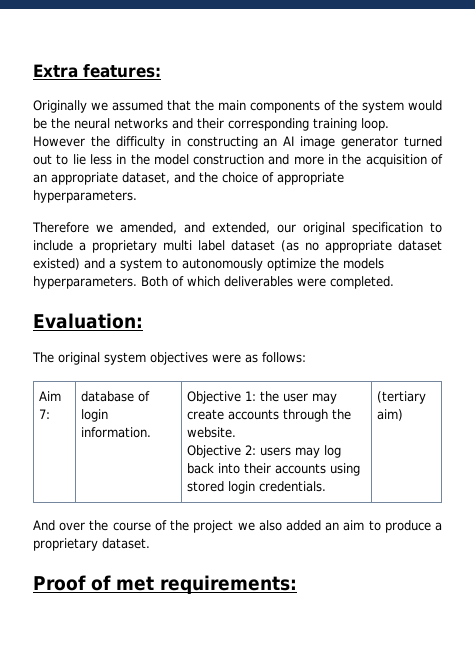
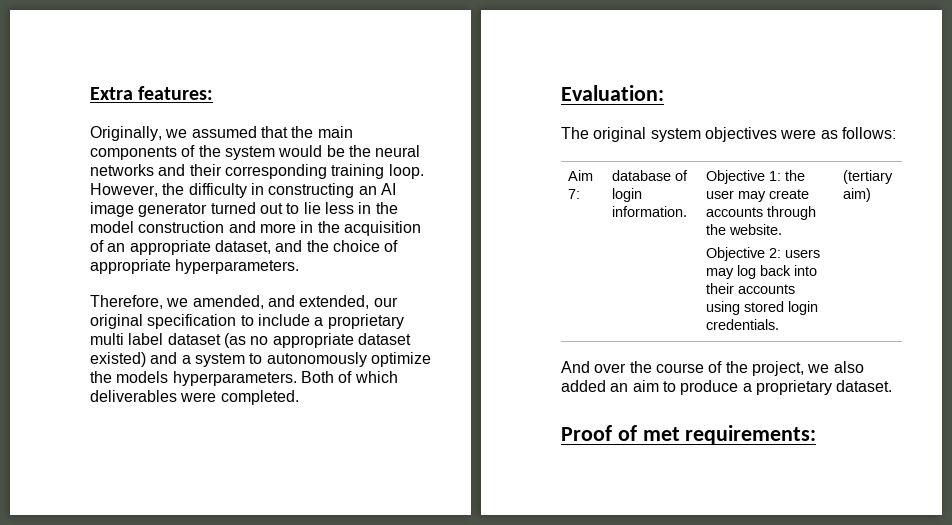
- Originally we assumed that the main components of the system would be the neural networks and their corresponding training loop.
+ Originally, we assumed that the main components of the system would be the neural networks and their corresponding training loop.
- However the difficulty in constructing an AI image generator turned out to lie less in the model construction and more in the acquisition of an appropriate dataset, and the choice of appropriate hyperparameters.
+ However, the difficulty in constructing an AI image generator turned out to lie less in the model construction and more in the acquisition of an appropriate dataset, and the choice of appropriate hyperparameters.
- Therefore we amended, and extended, our original specification to include a proprietary multi label dataset (as no appropriate dataset existed) and a system to autonomously optimize the models hyperparameters.
+ Therefore, we amended, and extended, our original specification to include a proprietary multi label dataset (as no appropriate dataset existed) and a system to autonomously optimize the models hyperparameters.
- And over the course of the project we also added an aim to produce a proprietary dataset.
+ And over the course of the project, we also added an aim to produce a proprietary dataset.

